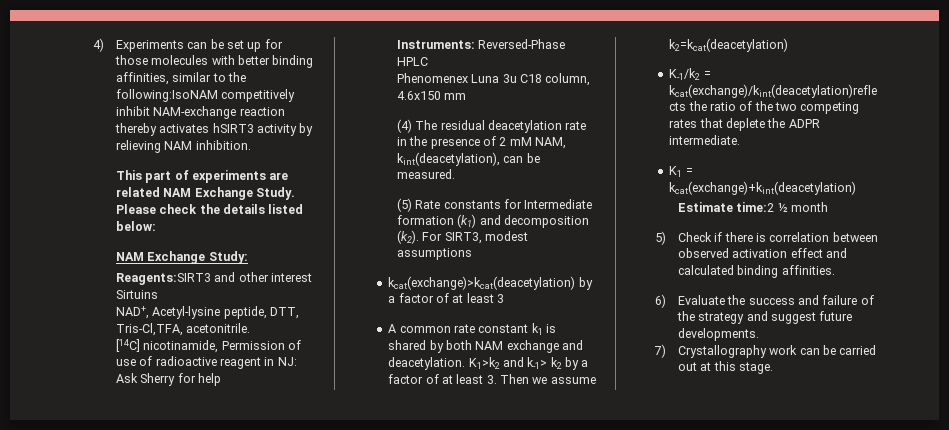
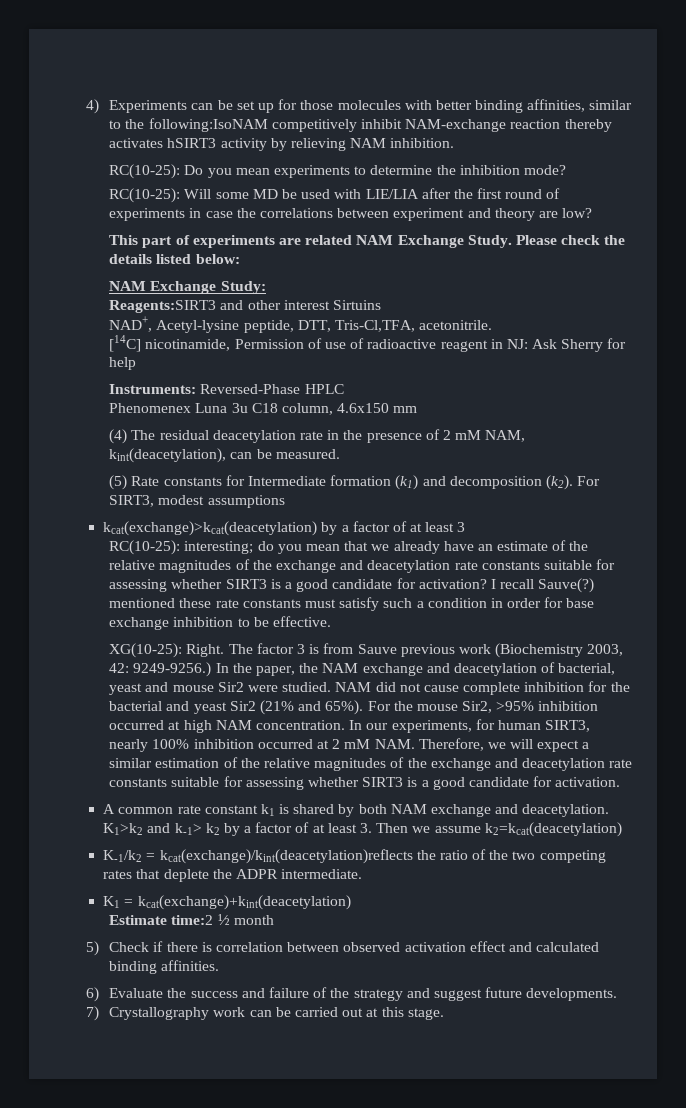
+ RC(10-25): Do you mean experiments to determine the inhibition mode?
+ RC(10-25): Will some MD be used with LIE/LIA after the first round of experiments in case the correlations between experiment and theory are low?
+ RC(10-25): interesting; do you mean that we already have an estimate of the relative magnitudes of the exchange and deacetylation rate constants suitable for assessing whether SIRT3 is a good candidate for activation? I recall Sauve(?) mentioned these rate constants must satisfy such a condition in order for base exchange inhibition to be effective.
+ XG(10-25): Right. The factor 3 is from Sauve previous work (Biochemistry 2003, 42: 9249-9256.) In the paper, the NAM exchange and deacetylation of bacterial, yeast and mouse Sir2 were studied. NAM did not cause complete inhibition for the bacterial and yeast Sir2 (21% and 65%). For the mouse Sir2, >95% inhibition occurred at high NAM concentration. In our experiments, for human SIRT3, nearly 100% inhibition occurred at 2 mM NAM. Therefore, we will expect a similar estimation of the relative magnitudes of the exchange and deacetylation rate constants suitable for assessing whether SIRT3 is a good candidate for activation.

